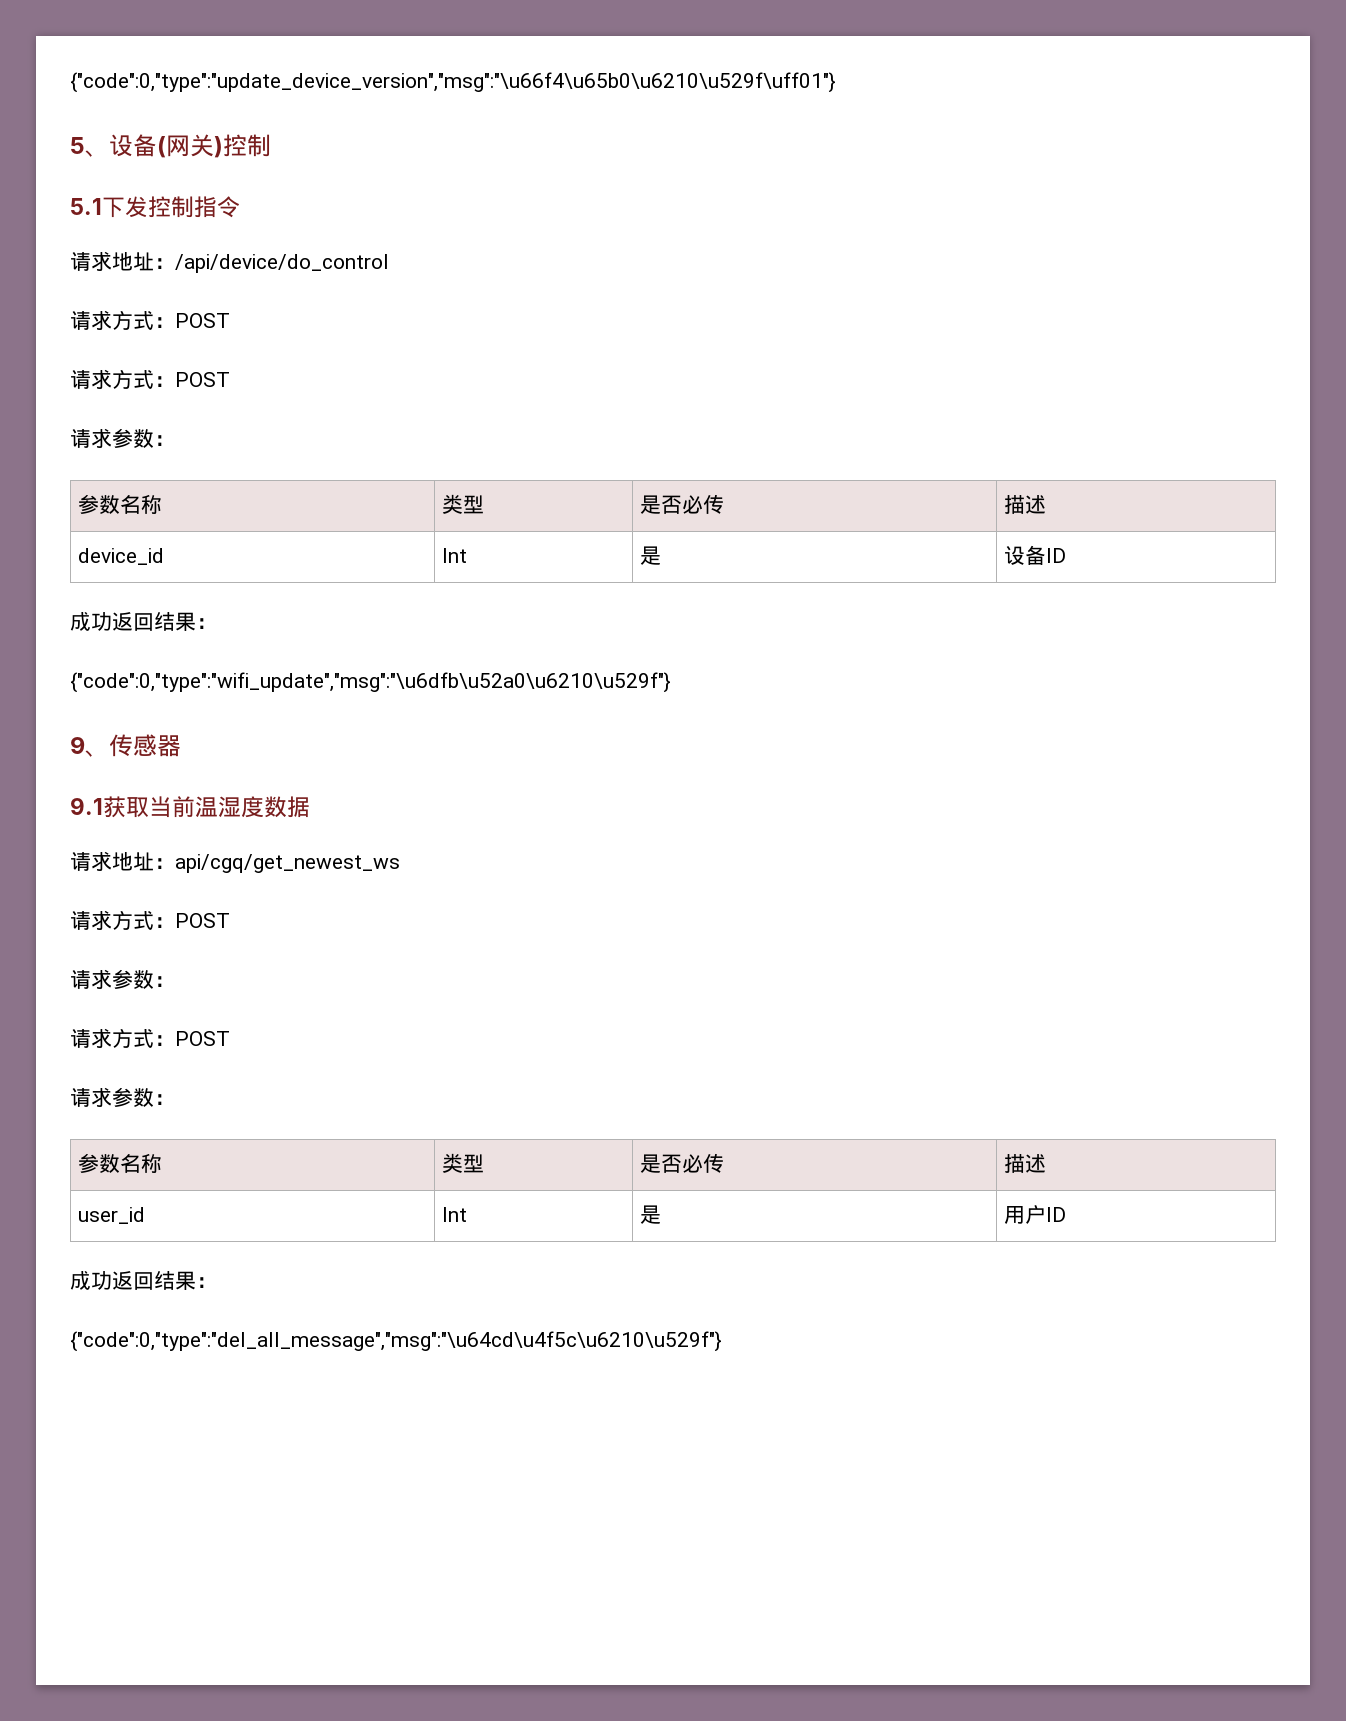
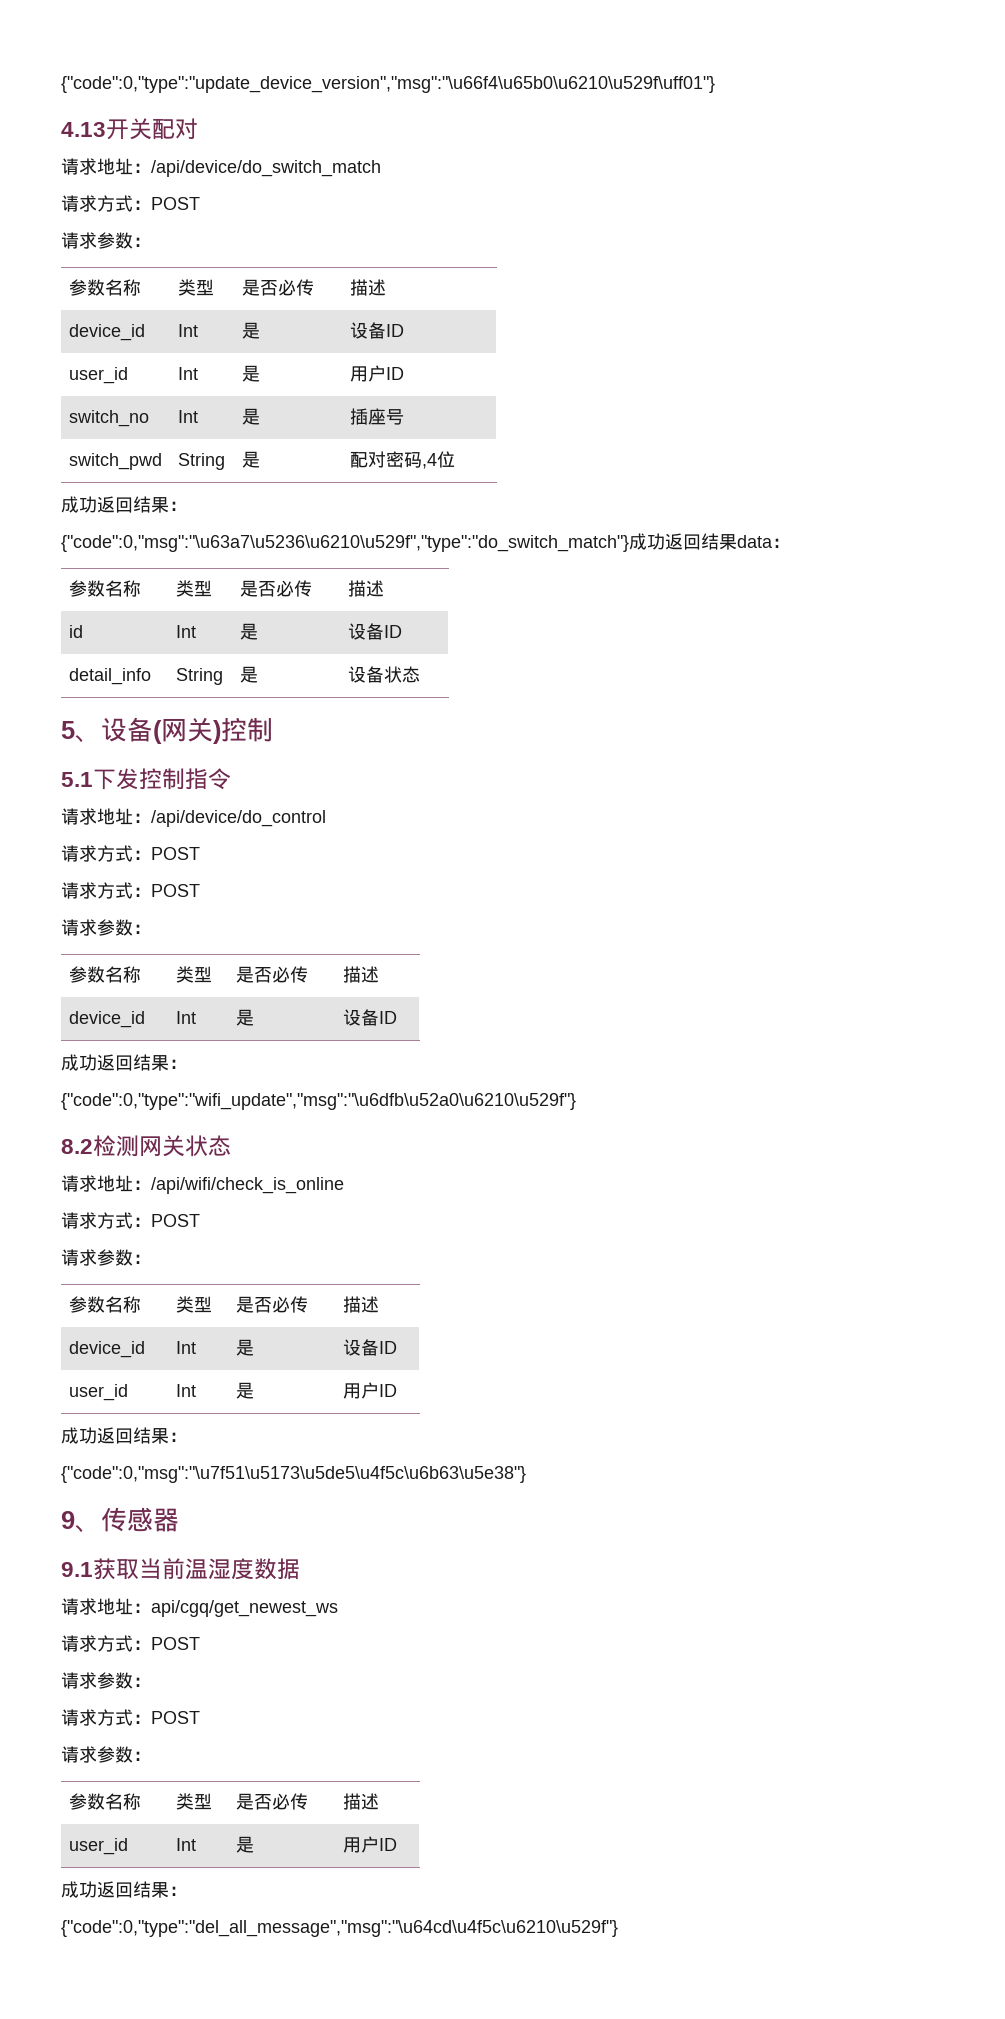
+ 4.13开关配对
+ 请求地址：/api/device/do_switch_match
+ 请求方式：POST
+ 请求参数：
+ 参数名称 | 类型 | 是否必传 | 描述
+ device_id | Int | 是 | 设备ID
+ user_id | Int | 是 | 用户ID
+ switch_no | Int | 是 | 插座号
+ switch_pwd | String | 是 | 配对密码,4位
+ 成功返回结果：
+ {"code":0,"msg":"\u63a7\u5236\u6210\u529f","type":"do_switch_match"}成功返回结果data：
+ 参数名称 | 类型 | 是否必传 | 描述
+ id | Int | 是 | 设备ID
+ detail_info | String | 是 | 设备状态
+ 8.2检测网关状态
+ 请求地址：/api/wifi/check_is_online
+ 请求方式：POST
+ 请求参数：
+ 参数名称 | 类型 | 是否必传 | 描述
+ device_id | Int | 是 | 设备ID
+ user_id | Int | 是 | 用户ID
+ 成功返回结果：
+ {"code":0,"msg":"\u7f51\u5173\u5de5\u4f5c\u6b63\u5e38"}

